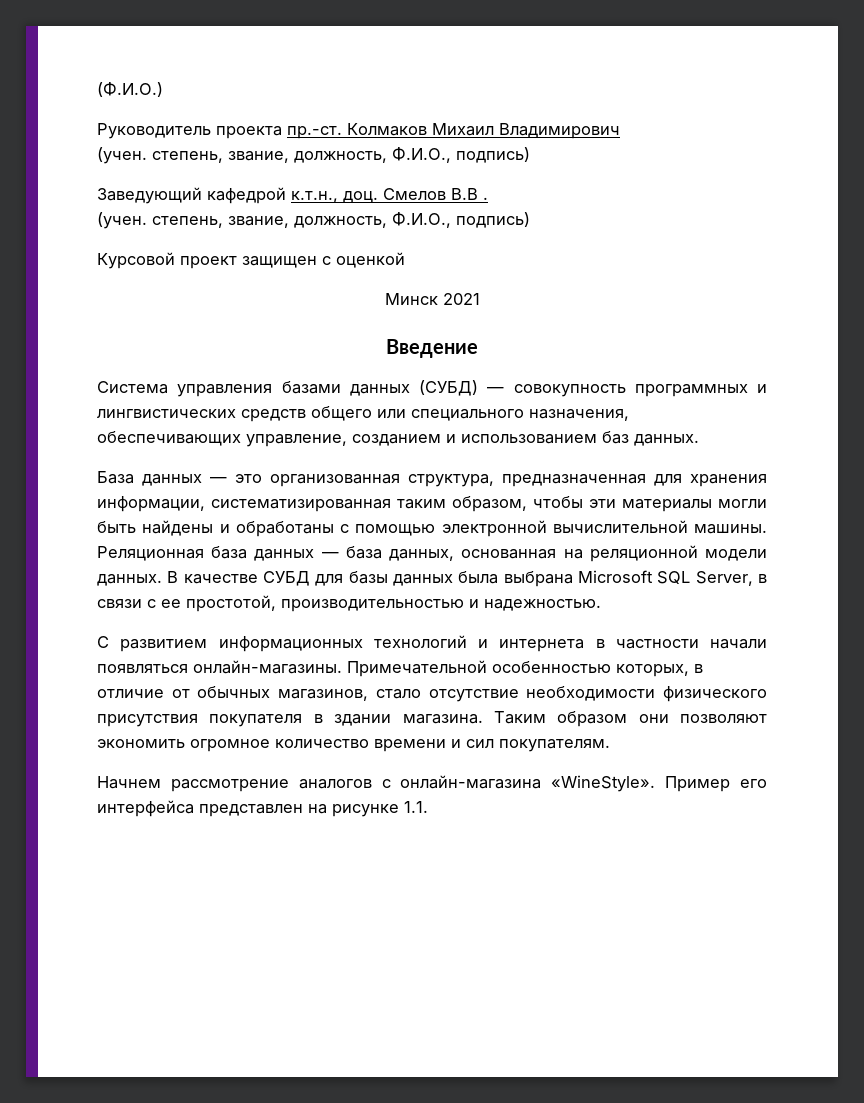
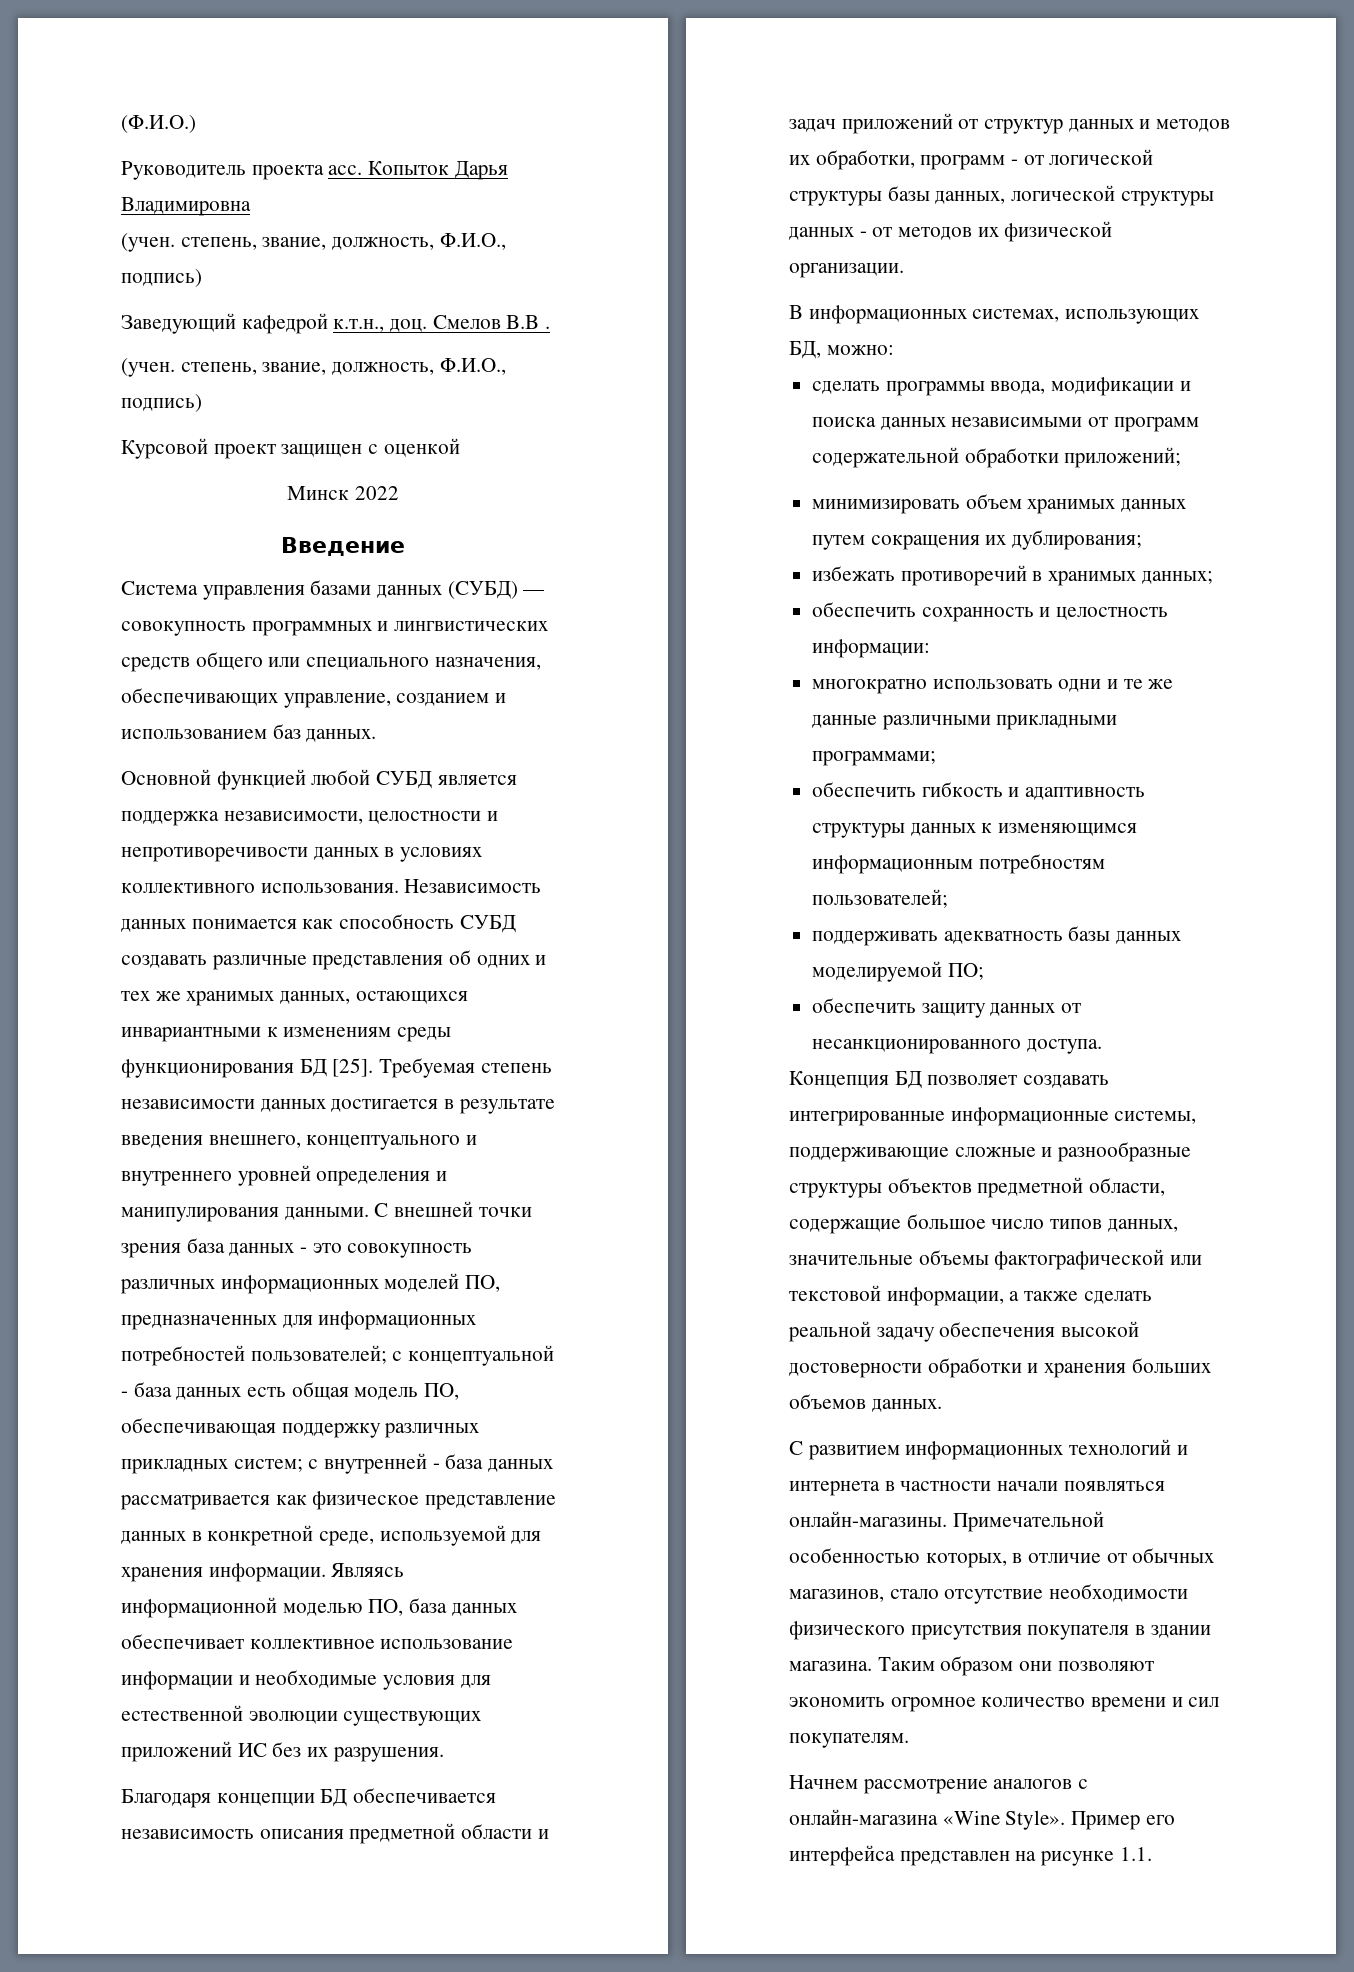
- Руководитель проекта пр.-ст. Колмаков Михаил Владимирович
+ Руководитель проекта асс. Копыток Дарья Владимировна
- Минск 2021
+ Минск 2022
- База данных — это организованная структура, предназначенная для хранения информации, систематизированная таким образом, чтобы эти материалы могли быть найдены и обработаны с помощью электронной вычислительной машины. Реляционная база данных — база данных, основанная на реляционной модели данных. В качестве СУБД для базы данных была выбрана Microsoft SQL Server, в связи с ее простотой, производительностью и надежностью.
+ Основной функцией любой СУБД является поддержка независимости, целостности и непротиворечивости данных в условиях коллективного использования. Независимость данных понимается как способность СУБД создавать различные представления об одних и тех же хранимых данных, остающихся инвариантными к изменениям среды функционирования БД [25]. Требуемая степень независимости данных достигается в результате введения внешнего, концептуального и внутреннего уровней определения и манипулирования данными. С внешней точки зрения база данных - это совокупность различных информационных моделей ПО, предназначенных для информационных потребностей пользователей; с концептуальной - база данных есть общая модель ПО, обеспечивающая поддержку различных прикладных систем; с внутренней - база данных рассматривается как физическое представление данных в конкретной среде, используемой для хранения информации. Являясь информационной моделью ПО, база данных обеспечивает коллективное использование информации и необходимые условия для естественной эволюции существующих приложений ИС без их разрушения.
+ Благодаря концепции БД обеспечивается независимость описания предметной области и задач приложений от структур данных и методов их обработки, программ - от логической структуры базы данных, логической структуры данных - от методов их физической организации.
+ В информационных системах, использующих БД, можно:
+ сделать программы ввода, модификации и поиска данных независимыми от программ содержательной обработки приложений;
+ минимизировать объем хранимых данных путем сокращения их дублирования;
+ избежать противоречий в хранимых данных;
+ обеспечить сохранность и целостность информации:
+ многократно использовать одни и те же данные различными прикладными программами;
+ обеспечить гибкость и адаптивность структуры данных к изменяющимся информационным потребностям пользователей;
+ поддерживать адекватность базы данных моделируемой ПО;
+ обеспечить защиту данных от несанкционированного доступа.
+ Концепция БД позволяет создавать интегрированные информационные системы, поддерживающие сложные и разнообразные структуры объектов предметной области, содержащие большое число типов данных, значительные объемы фактографической или текстовой информации, а также сделать реальной задачу обеспечения высокой достоверности обработки и хранения больших объемов данных.
- Начнем рассмотрение аналогов с онлайн-магазина «WineStyle».
+ Начнем рассмотрение аналогов с онлайн-магазина «Wine Style».

